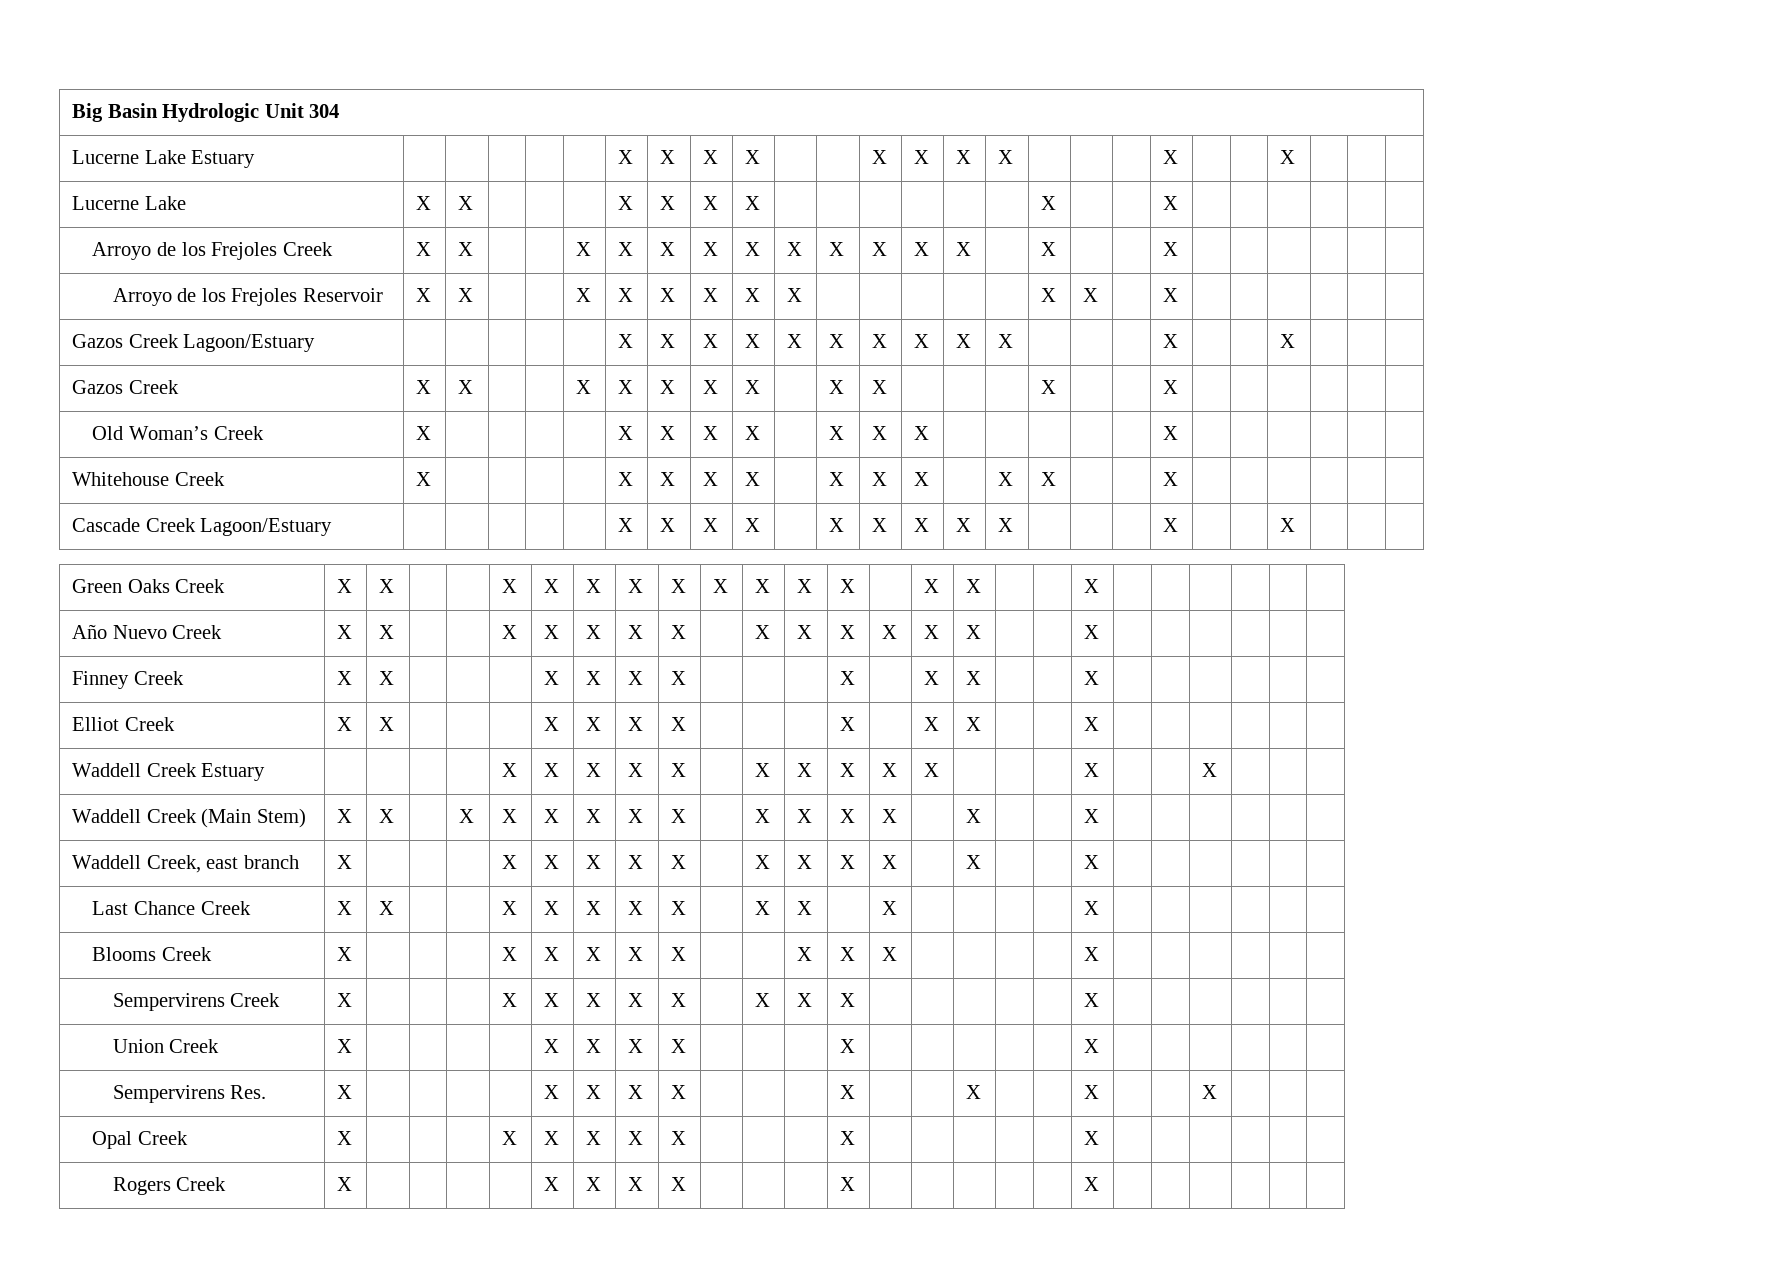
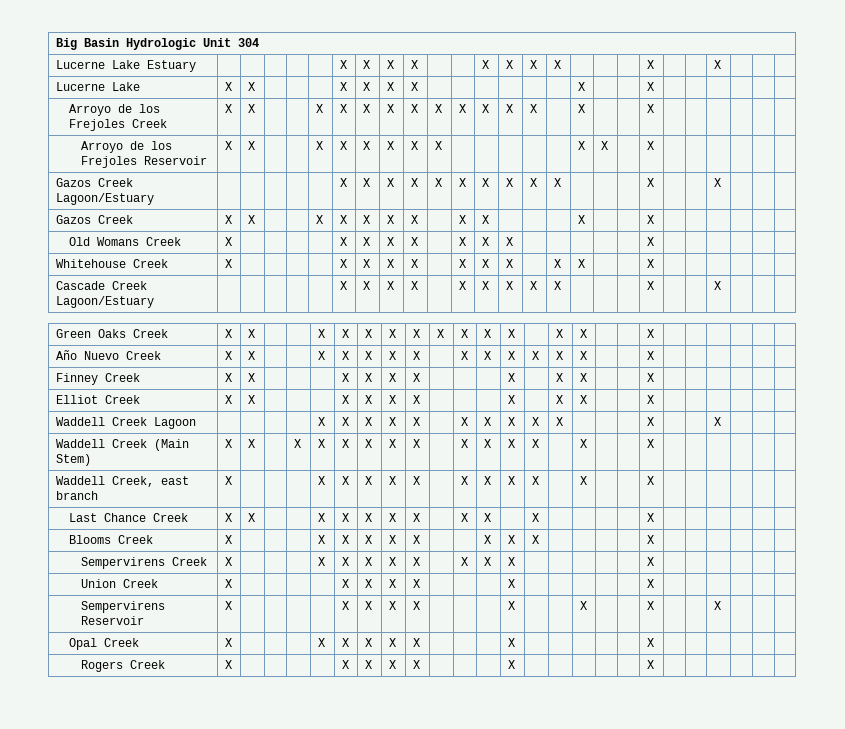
- Old Woman’s Creek | X | | | | | X | X | X | X | | X | X | X | | | | | | X | | | | | |
+ Old Womans Creek | X | | | | | X | X | X | X | | X | X | X | | | | | | X | | | | | |
- Waddell Creek Estuary | | | | | X | X | X | X | X | | X | X | X | X | X | | | | X | | | X | | |
+ Waddell Creek Lagoon | | | | | X | X | X | X | X | | X | X | X | X | X | | | | X | | | X | | |
- Sempervirens Res. | X | | | | | X | X | X | X | | | | X | | | X | | | X | | | X | | |
+ Sempervirens Reservoir | X | | | | | X | X | X | X | | | | X | | | X | | | X | | | X | | |

